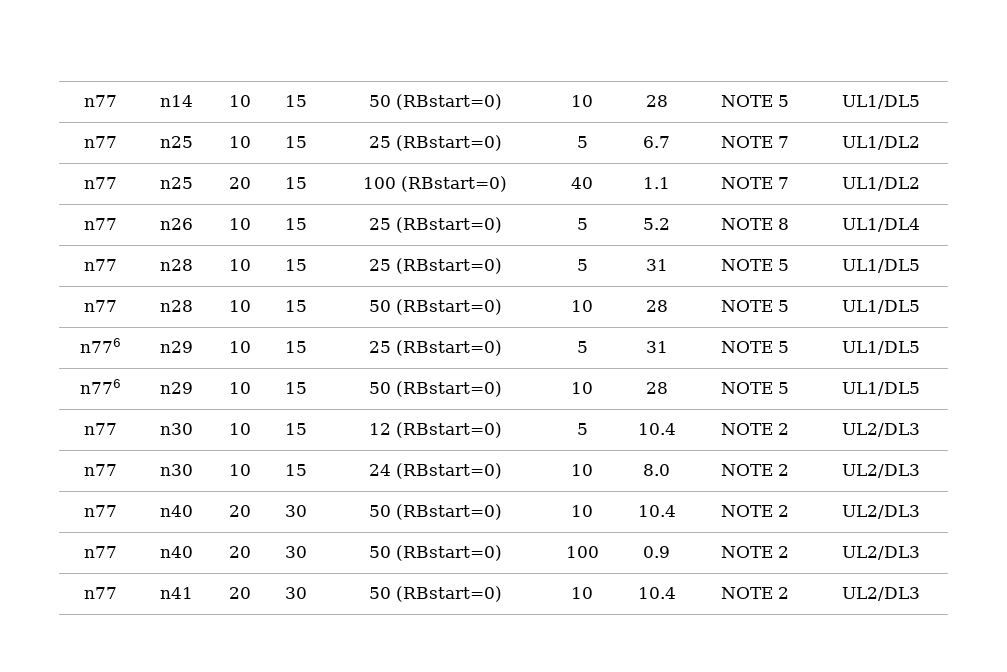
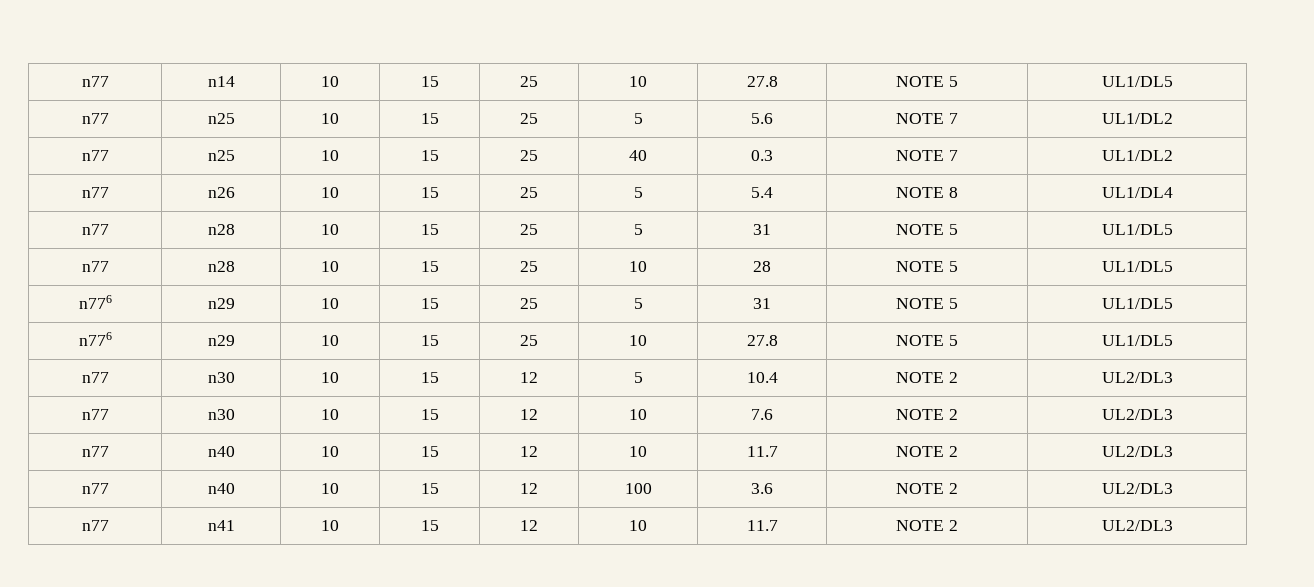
- n77 | n14 | 10 | 15 | 50 (RBstart=0) | 10 | 28 | NOTE 5 | UL1/DL5
+ n77 | n14 | 10 | 15 | 25 | 10 | 27.8 | NOTE 5 | UL1/DL5
- n77 | n25 | 10 | 15 | 25 (RBstart=0) | 5 | 6.7 | NOTE 7 | UL1/DL2
+ n77 | n25 | 10 | 15 | 25 | 5 | 5.6 | NOTE 7 | UL1/DL2
- n77 | n25 | 20 | 15 | 100 (RBstart=0) | 40 | 1.1 | NOTE 7 | UL1/DL2
+ n77 | n25 | 10 | 15 | 25 | 40 | 0.3 | NOTE 7 | UL1/DL2
- n77 | n26 | 10 | 15 | 25 (RBstart=0) | 5 | 5.2 | NOTE 8 | UL1/DL4
+ n77 | n26 | 10 | 15 | 25 | 5 | 5.4 | NOTE 8 | UL1/DL4
- n77 | n28 | 10 | 15 | 25 (RBstart=0) | 5 | 31 | NOTE 5 | UL1/DL5
+ n77 | n28 | 10 | 15 | 25 | 5 | 31 | NOTE 5 | UL1/DL5
- n77 | n28 | 10 | 15 | 50 (RBstart=0) | 10 | 28 | NOTE 5 | UL1/DL5
+ n77 | n28 | 10 | 15 | 25 | 10 | 28 | NOTE 5 | UL1/DL5
- n776 | n29 | 10 | 15 | 25 (RBstart=0) | 5 | 31 | NOTE 5 | UL1/DL5
+ n776 | n29 | 10 | 15 | 25 | 5 | 31 | NOTE 5 | UL1/DL5
- n776 | n29 | 10 | 15 | 50 (RBstart=0) | 10 | 28 | NOTE 5 | UL1/DL5
+ n776 | n29 | 10 | 15 | 25 | 10 | 27.8 | NOTE 5 | UL1/DL5
- n77 | n30 | 10 | 15 | 12 (RBstart=0) | 5 | 10.4 | NOTE 2 | UL2/DL3
+ n77 | n30 | 10 | 15 | 12 | 5 | 10.4 | NOTE 2 | UL2/DL3
- n77 | n30 | 10 | 15 | 24 (RBstart=0) | 10 | 8.0 | NOTE 2 | UL2/DL3
- n77 | n40 | 20 | 30 | 50 (RBstart=0) | 10 | 10.4 | NOTE 2 | UL2/DL3
- n77 | n40 | 20 | 30 | 50 (RBstart=0) | 100 | 0.9 | NOTE 2 | UL2/DL3
+ n77 | n30 | 10 | 15 | 12 | 10 | 7.6 | NOTE 2 | UL2/DL3
+ n77 | n40 | 10 | 15 | 12 | 10 | 11.7 | NOTE 2 | UL2/DL3
+ n77 | n40 | 10 | 15 | 12 | 100 | 3.6 | NOTE 2 | UL2/DL3
- n77 | n41 | 20 | 30 | 50 (RBstart=0) | 10 | 10.4 | NOTE 2 | UL2/DL3
+ n77 | n41 | 10 | 15 | 12 | 10 | 11.7 | NOTE 2 | UL2/DL3

